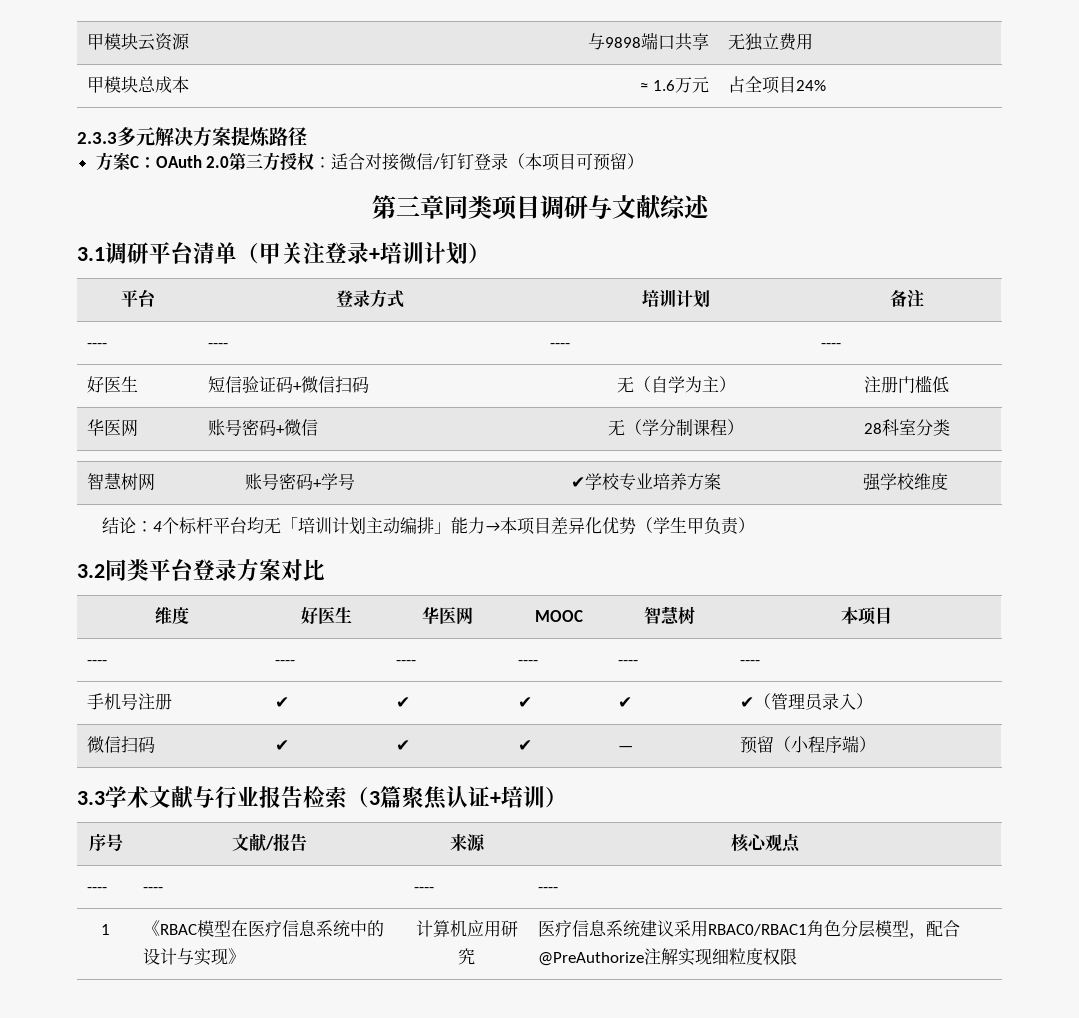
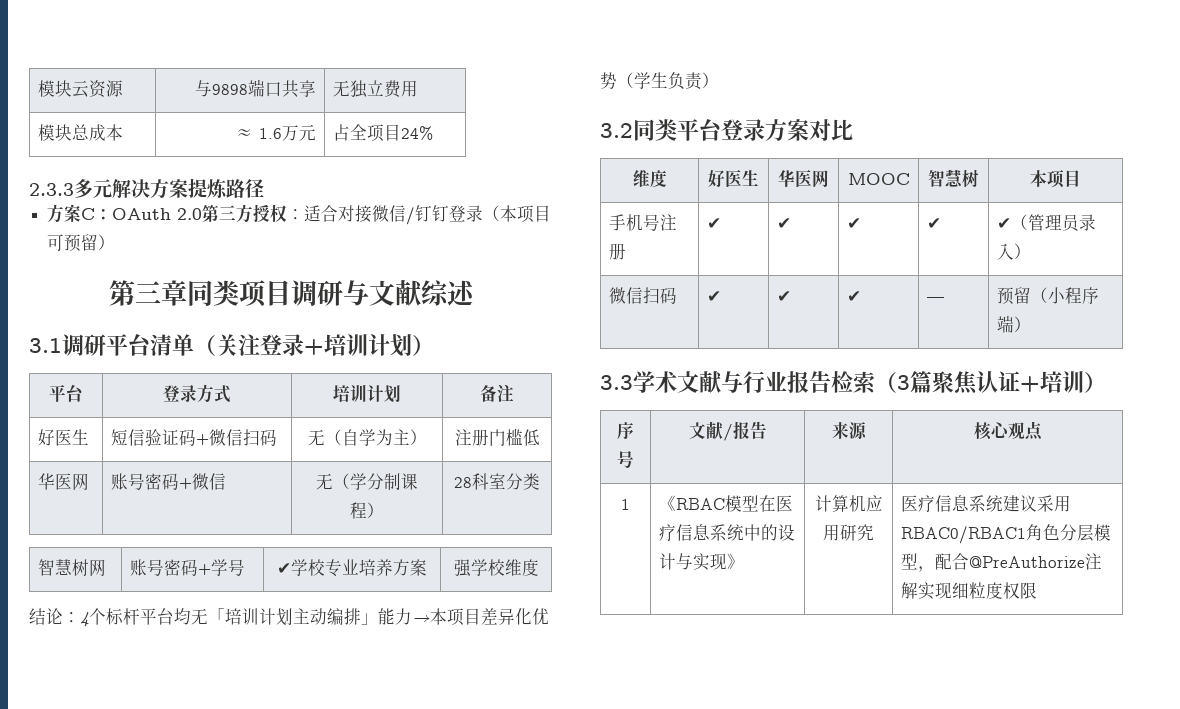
- 甲模块云资源 | 与9898端口共享 | 无独立费用
+ 模块云资源 | 与9898端口共享 | 无独立费用
- 甲模块总成本 | ≈ 1.6万元 | 占全项目24%
+ 模块总成本 | ≈ 1.6万元 | 占全项目24%
- 3.1调研平台清单（甲关注登录+培训计划）
+ 3.1调研平台清单（关注登录+培训计划）
  平台 | 登录方式 | 培训计划 | 备注
- ---- | ---- | ---- | ----
- 结论：4个标杆平台均无「培训计划主动编排」能力→本项目差异化优势（学生甲负责）
+ 结论：4个标杆平台均无「培训计划主动编排」能力→本项目差异化优势（学生负责）
- ---- | ---- | ---- | ---- | ---- | ----
  序号 | 文献/报告 | 来源 | 核心观点
- ---- | ---- | ---- | ----

